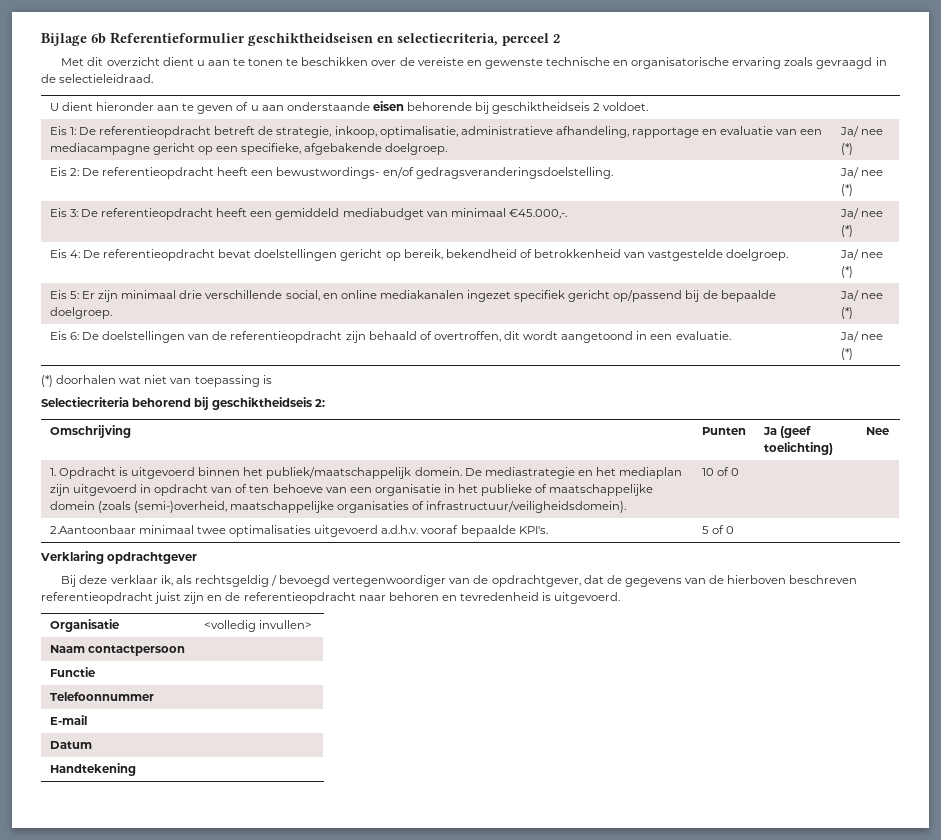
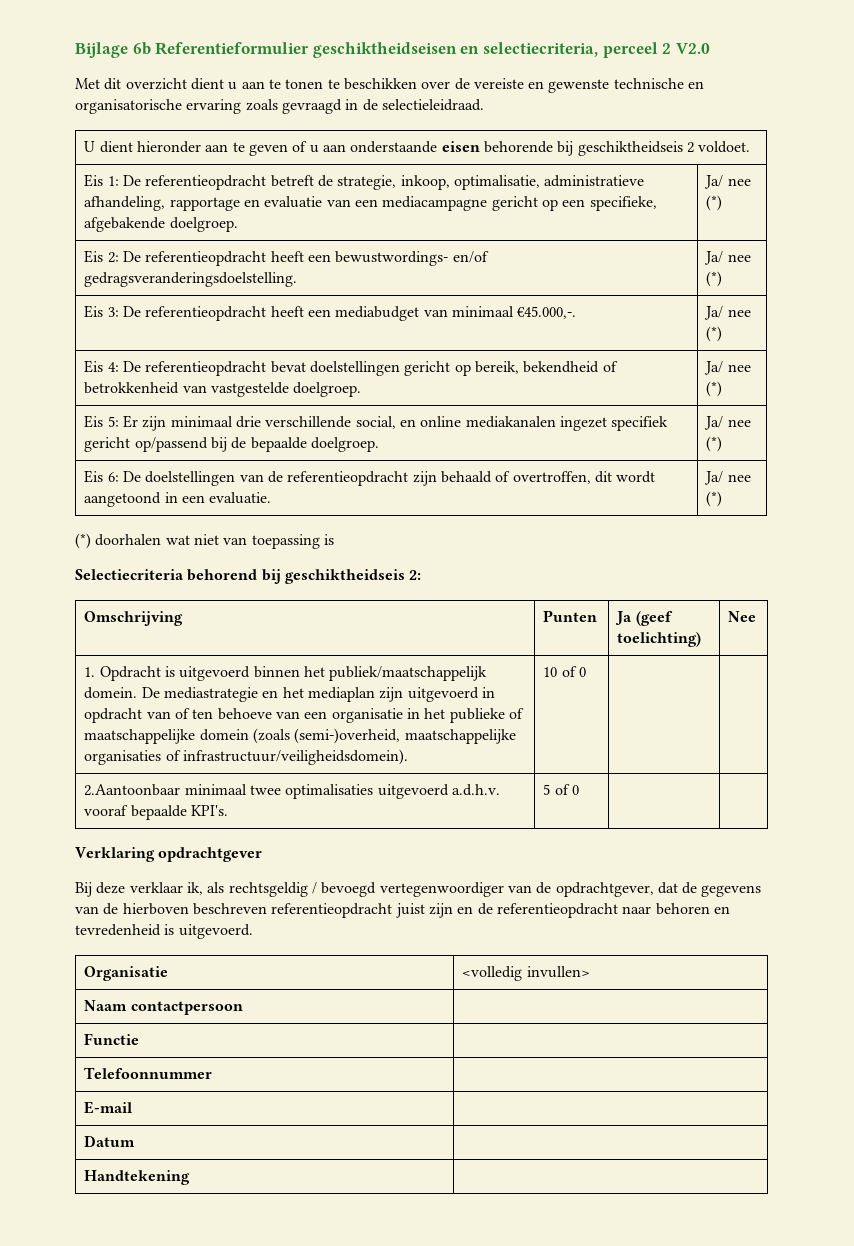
- Bijlage 6b Referentieformulier geschiktheidseisen en selectiecriteria, perceel 2
+ Bijlage 6b Referentieformulier geschiktheidseisen en selectiecriteria, perceel 2 V2.0
- Eis 3: De referentieopdracht heeft een gemiddeld mediabudget van minimaal €45.000,-. | Ja/ nee (*)
+ Eis 3: De referentieopdracht heeft een mediabudget van minimaal €45.000,-. | Ja/ nee (*)

